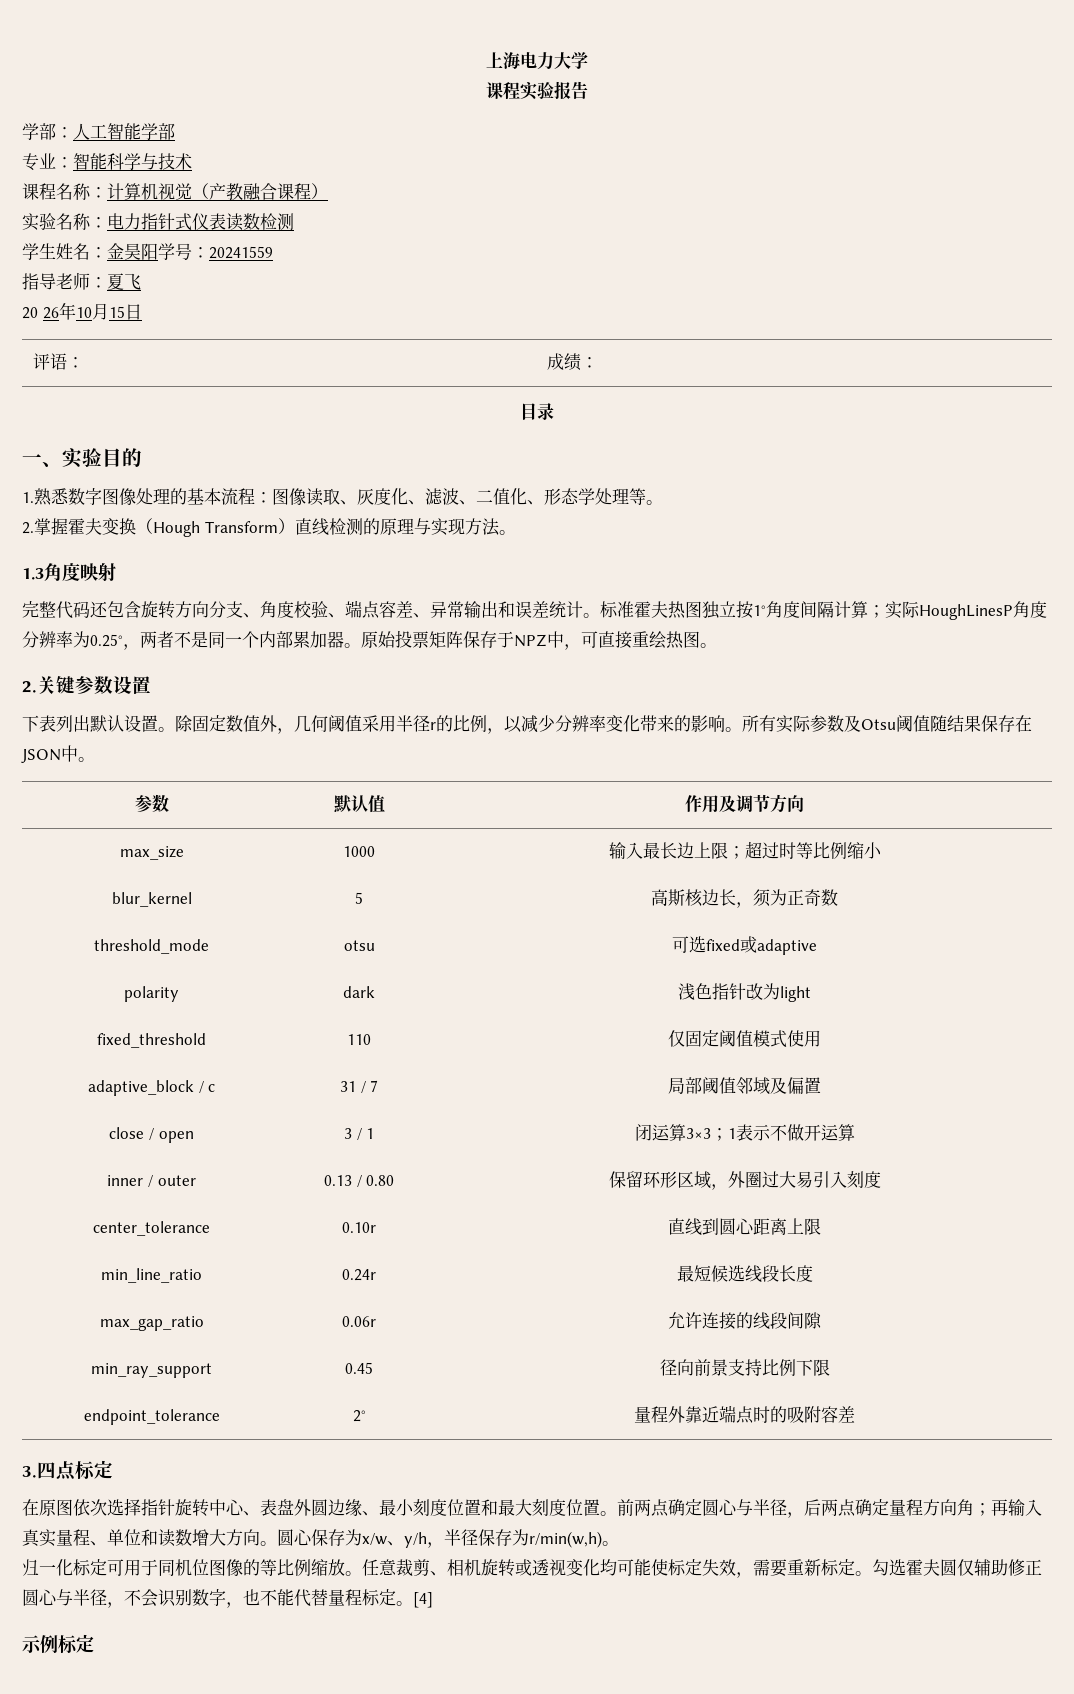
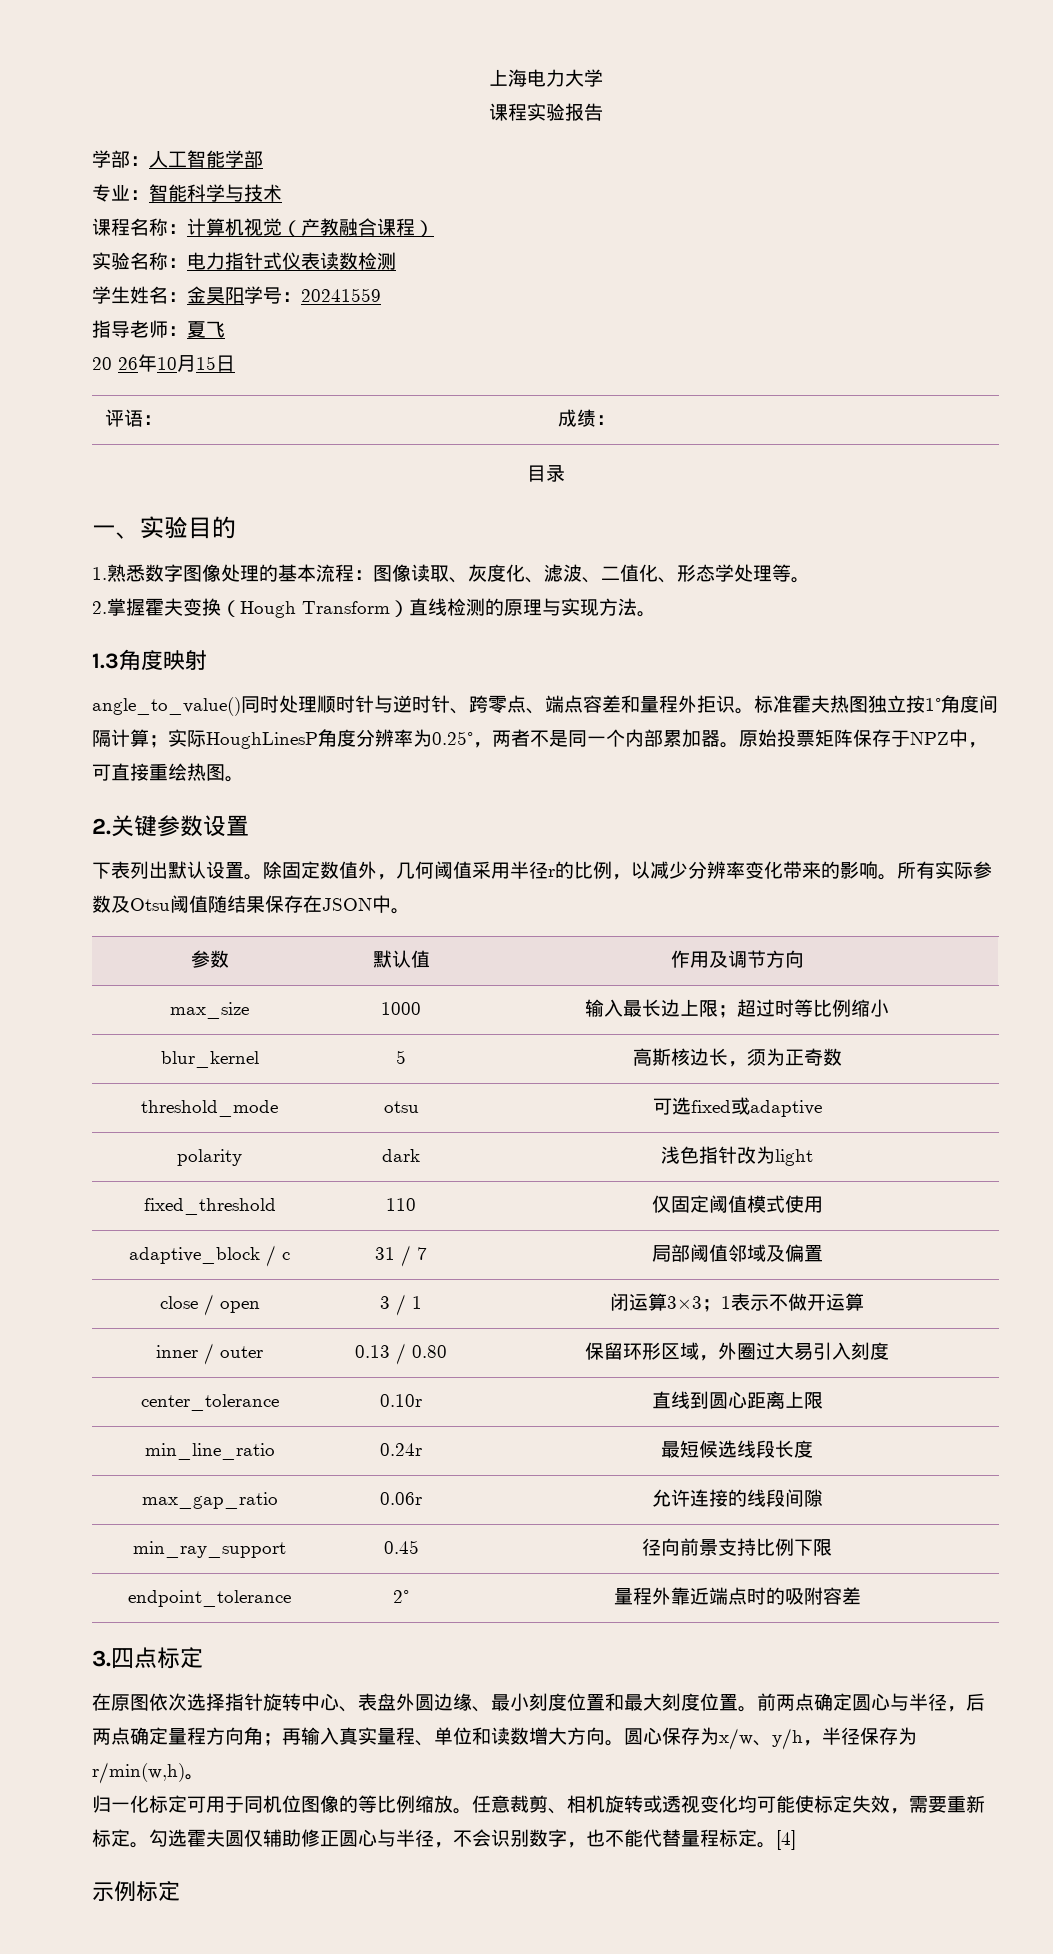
- 完整代码还包含旋转方向分支、角度校验、端点容差、异常输出和误差统计。
+ angle_to_value()同时处理顺时针与逆时针、跨零点、端点容差和量程外拒识。

